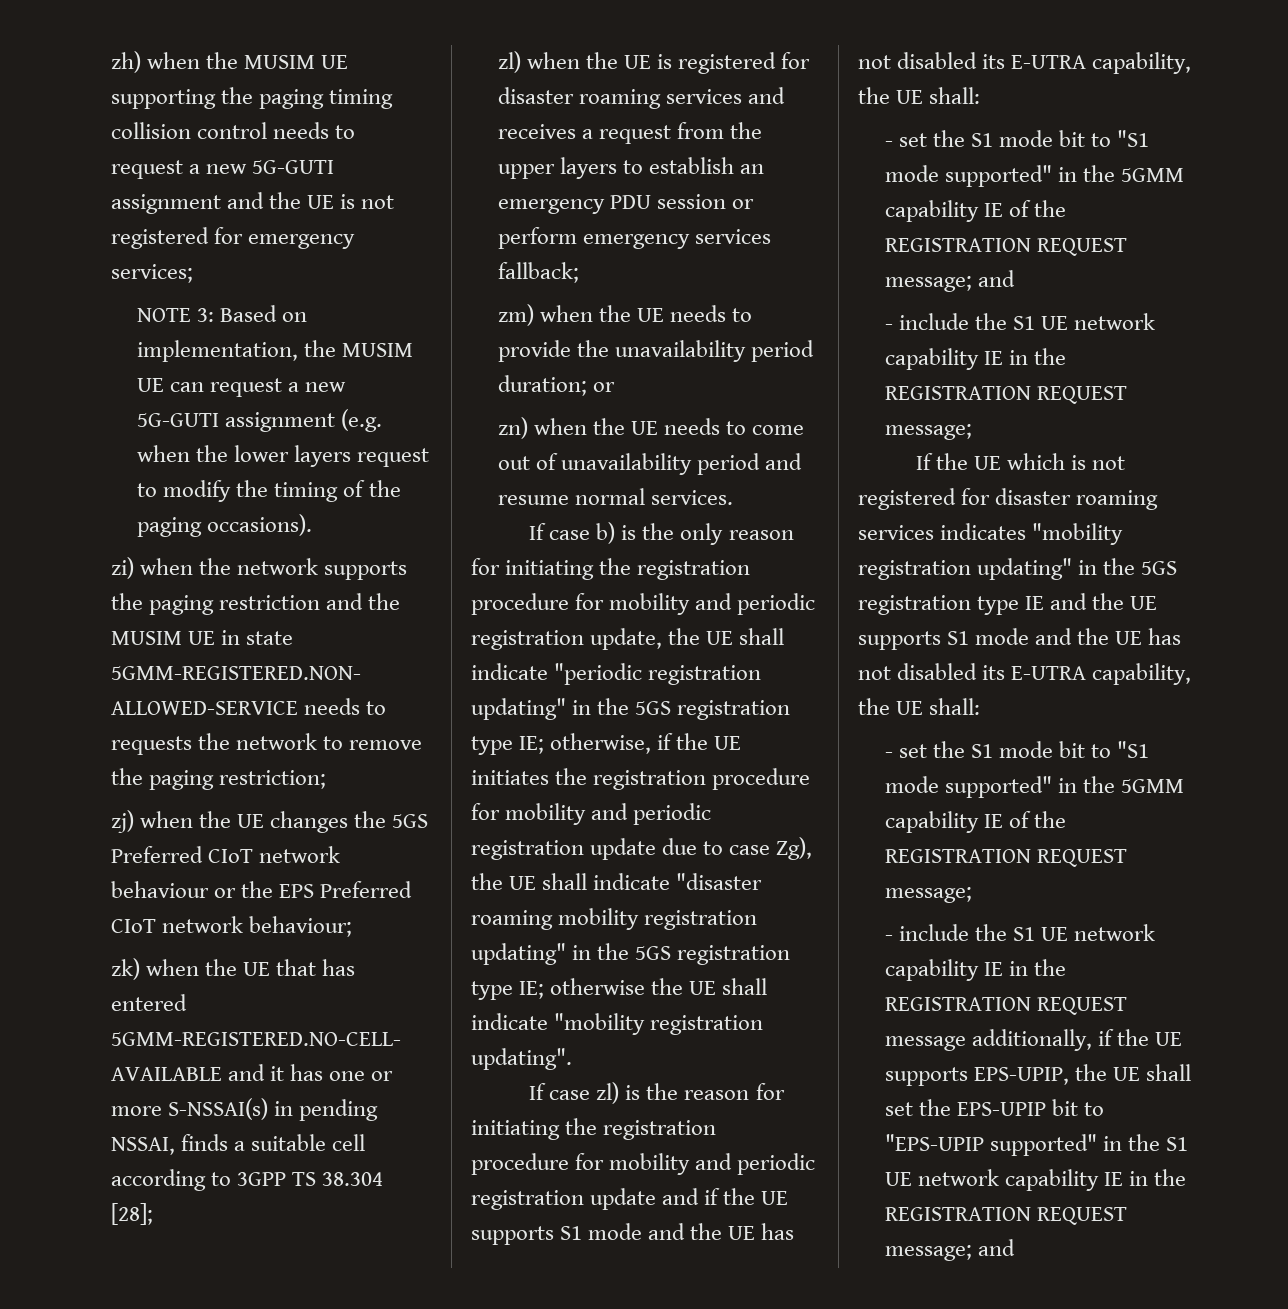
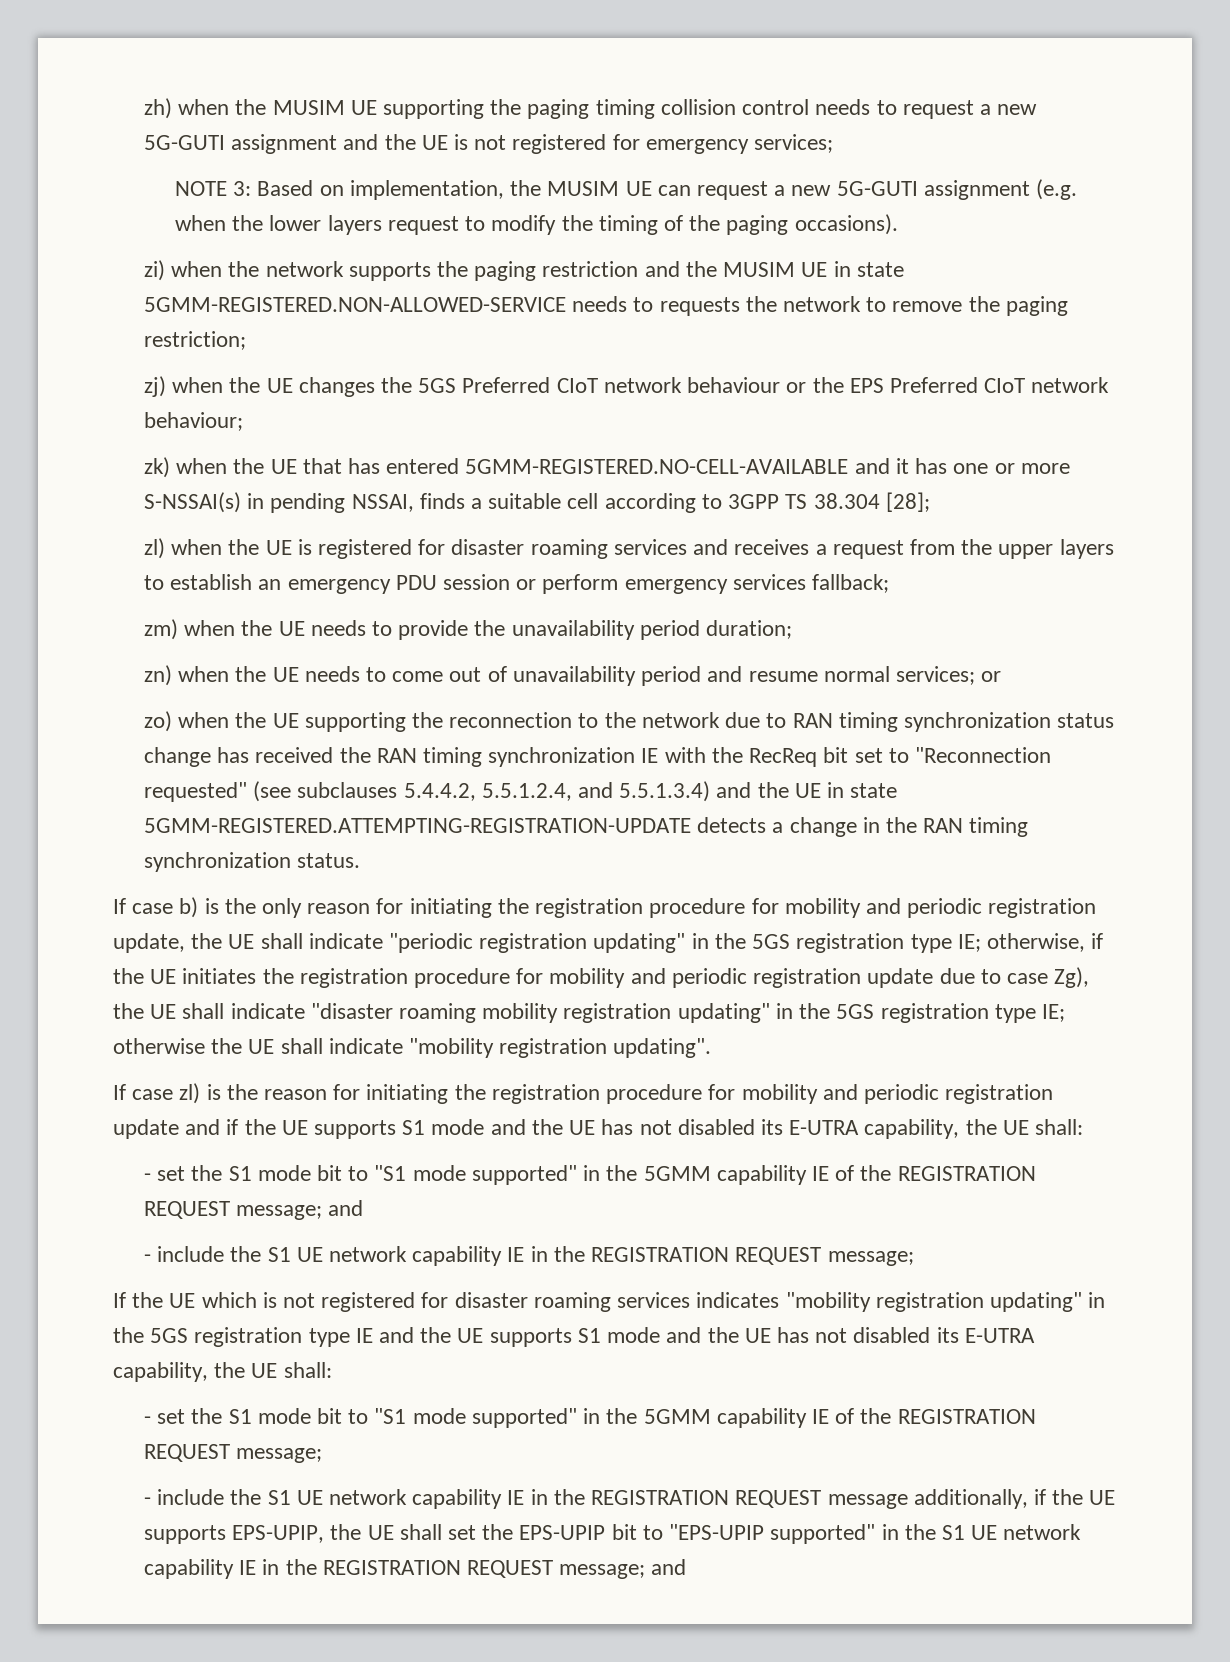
- zm) when the UE needs to provide the unavailability period duration; or
+ zm) when the UE needs to provide the unavailability period duration;
- zn) when the UE needs to come out of unavailability period and resume normal services.
+ zn) when the UE needs to come out of unavailability period and resume normal services; or
+ zo) when the UE supporting the reconnection to the network due to RAN timing synchronization status change has received the RAN timing synchronization IE with the RecReq bit set to "Reconnection requested" (see subclauses 5.4.4.2, 5.5.1.2.4, and 5.5.1.3.4) and the UE in state 5GMM-REGISTERED.ATTEMPTING-REGISTRATION-UPDATE detects a change in the RAN timing synchronization status.

